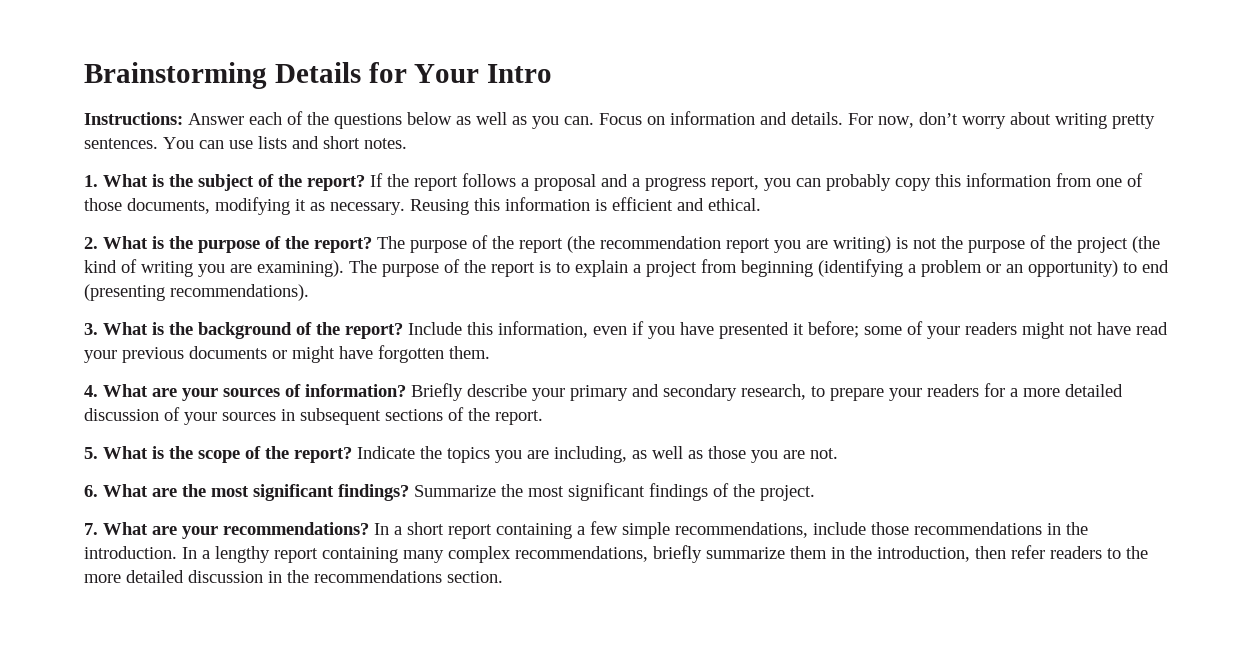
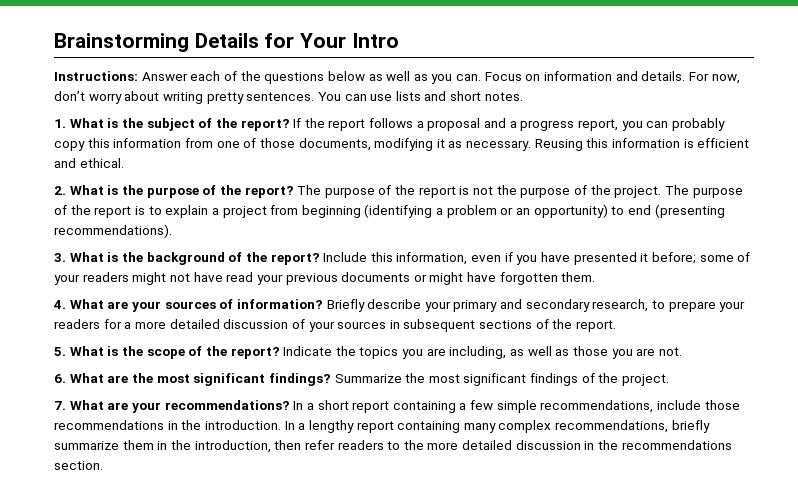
- The purpose of the report (the recommendation report you are writing) is not the purpose of the project (the kind of writing you are examining).
+ The purpose of the report is not the purpose of the project.

